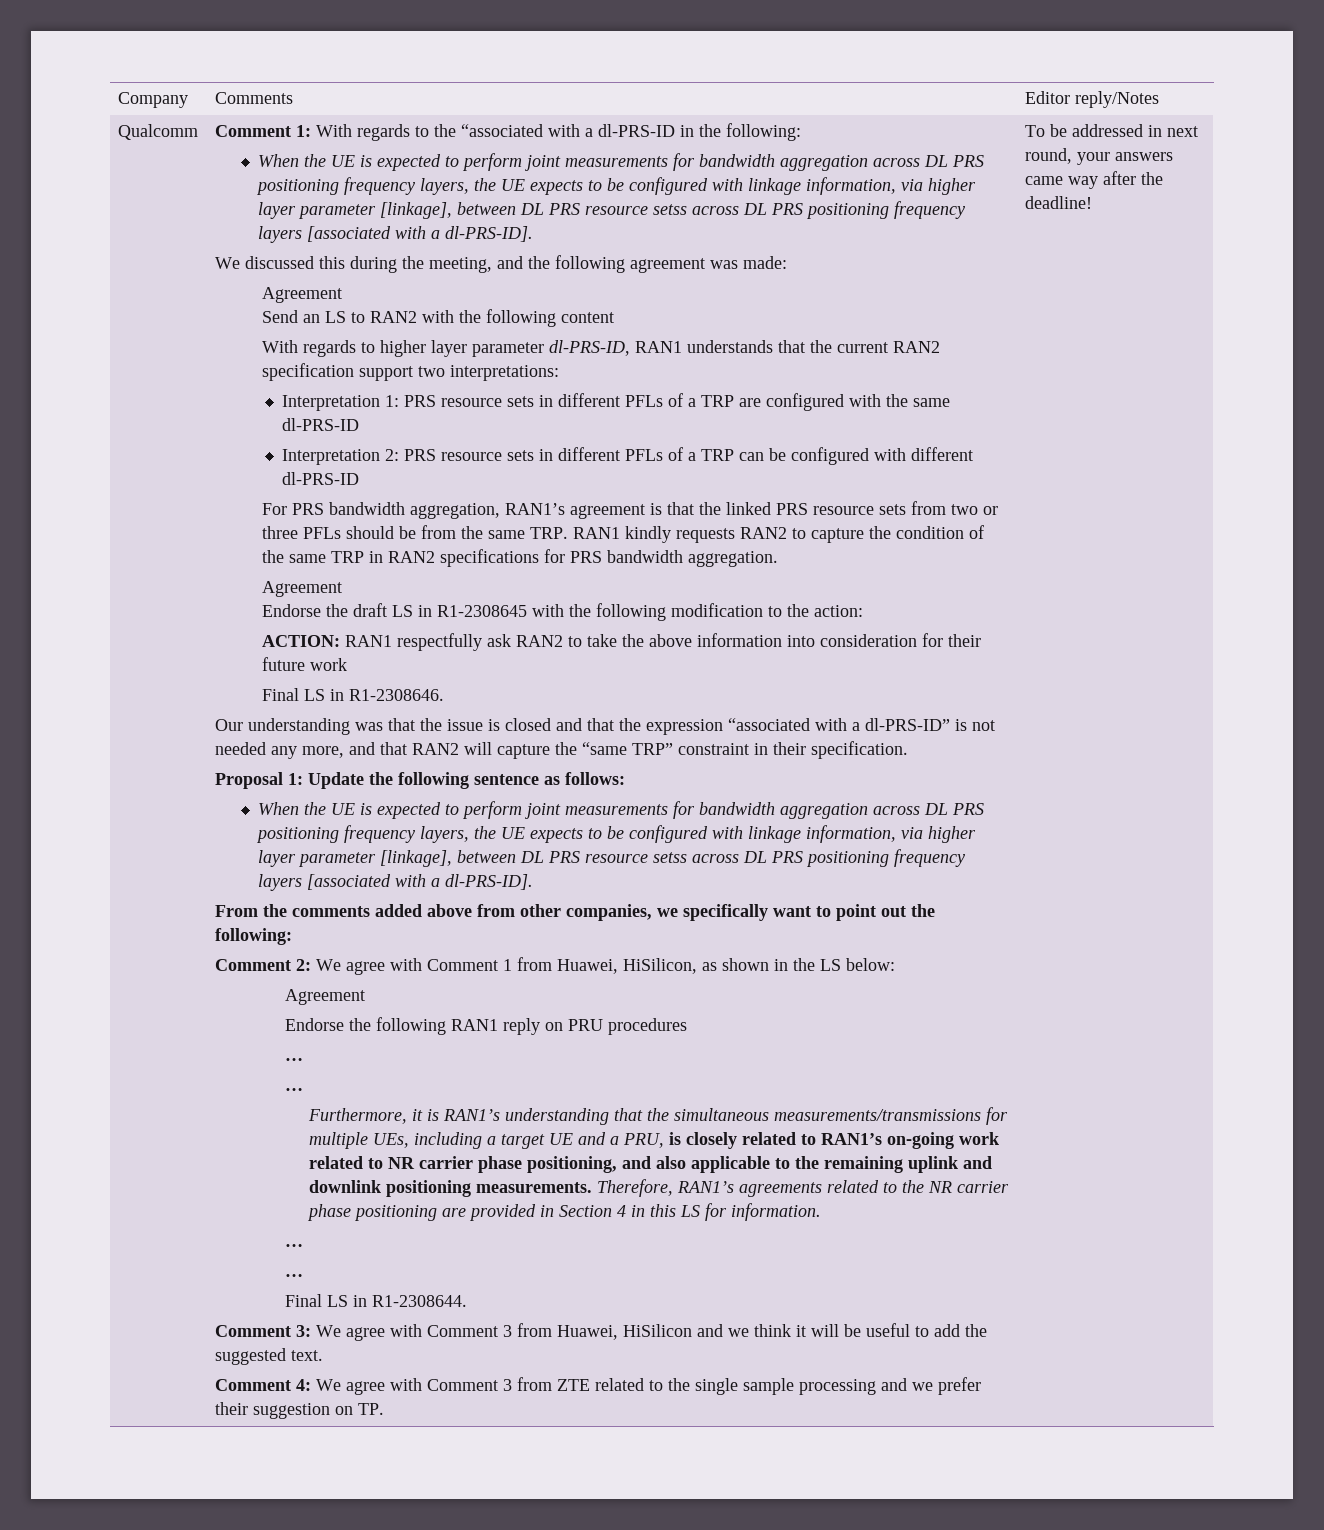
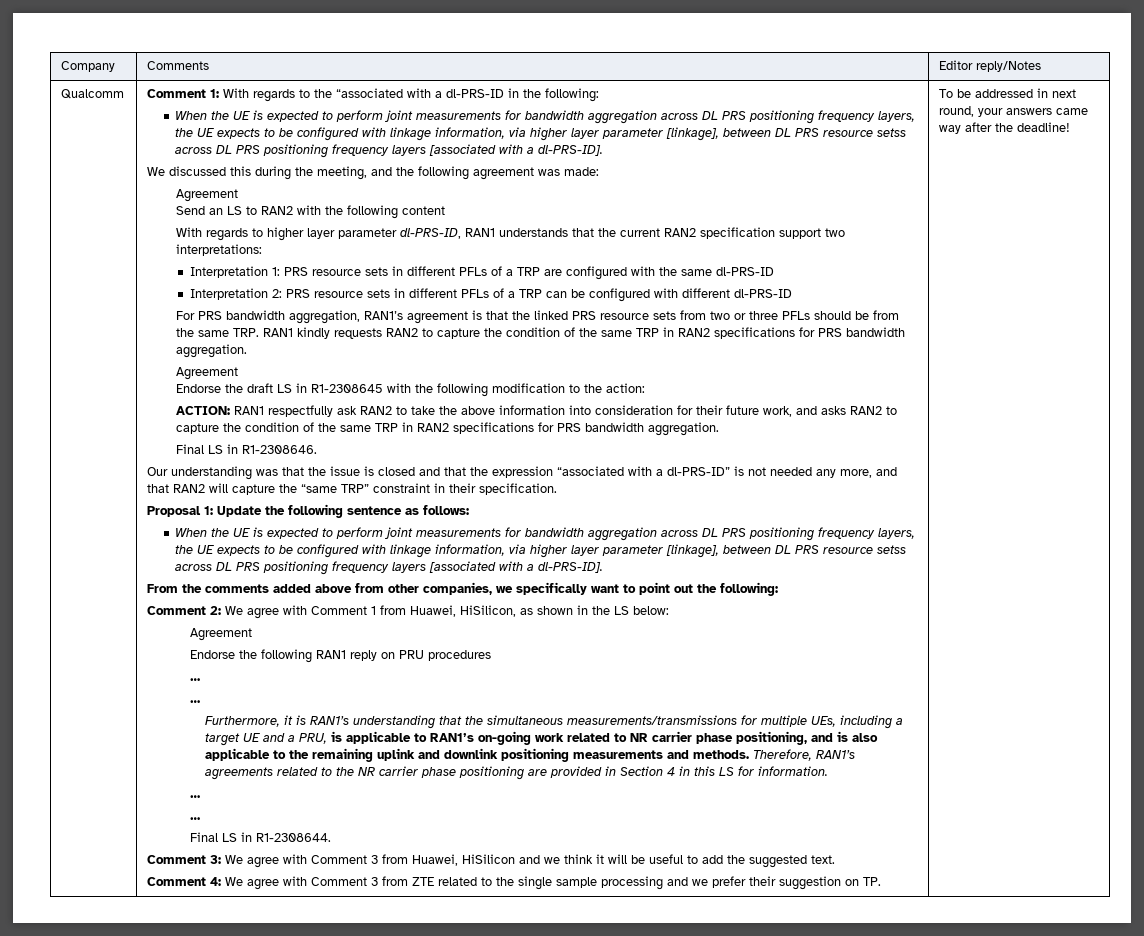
- ACTION: RAN1 respectfully ask RAN2 to take the above information into consideration for their future work
+ ACTION: RAN1 respectfully ask RAN2 to take the above information into consideration for their future work, and asks RAN2 to capture the condition of the same TRP in RAN2 specifications for PRS bandwidth aggregation.
- Furthermore, it is RAN1’s understanding that the simultaneous measurements/transmissions for multiple UEs, including a target UE and a PRU, is closely related to RAN1’s on-going work related to NR carrier phase positioning, and also applicable to the remaining uplink and downlink positioning measurements.
+ Furthermore, it is RAN1’s understanding that the simultaneous measurements/transmissions for multiple UEs, including a target UE and a PRU, is applicable to RAN1’s on-going work related to NR carrier phase positioning, and is also applicable to the remaining uplink and downlink positioning measurements and methods.

